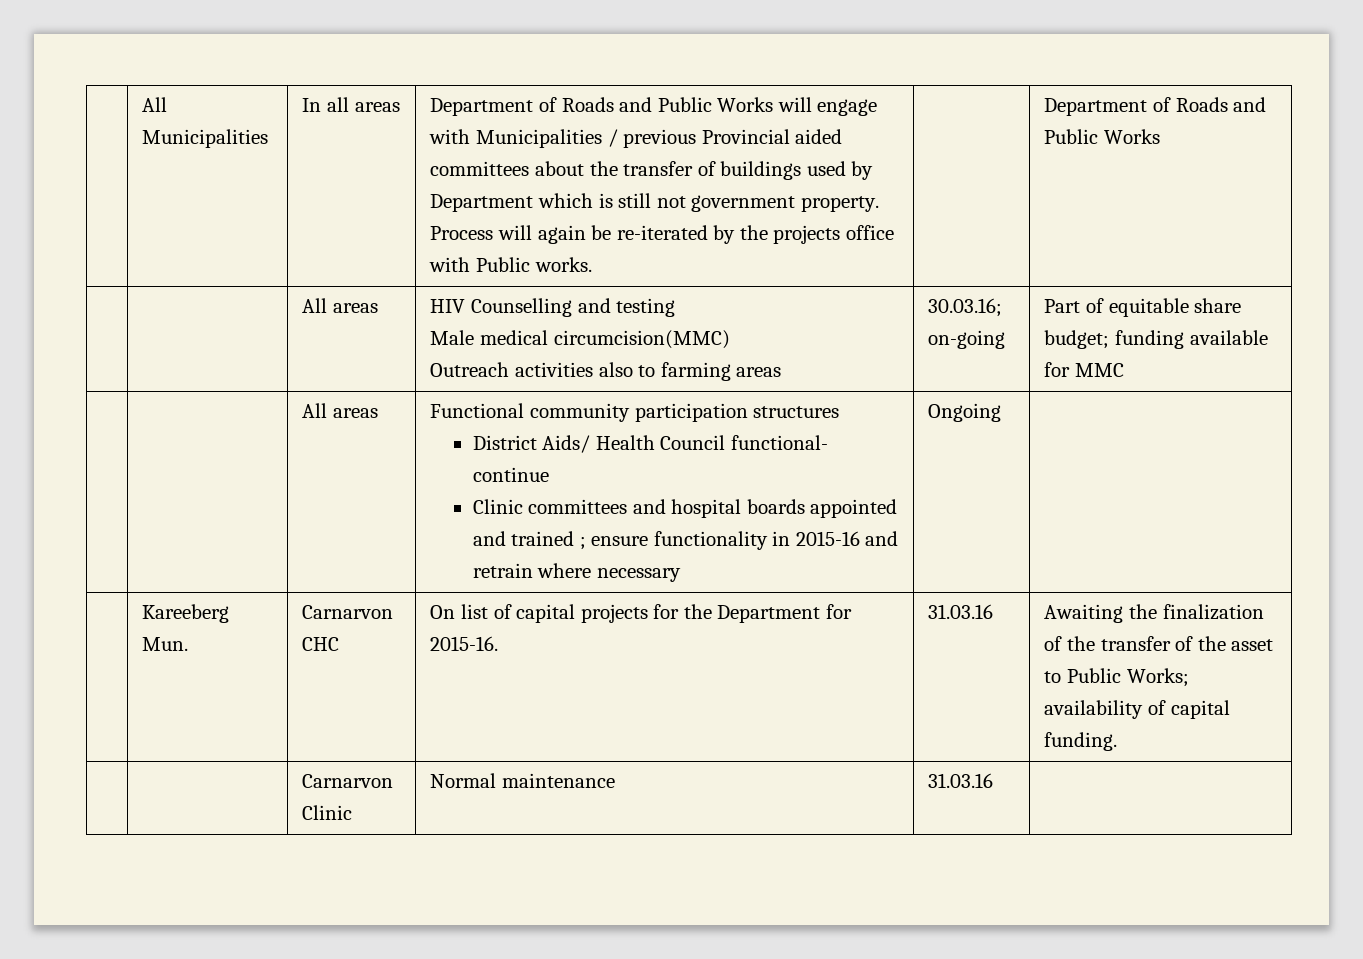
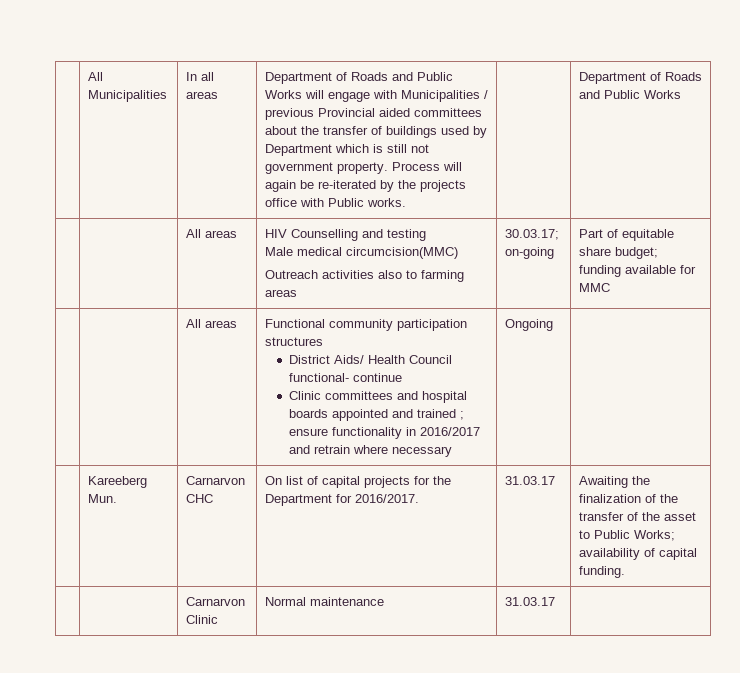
  | | All areas | HIV Counselling and testing
  Male medical circumcision(MMC)
- Outreach activities also to farming areas | 30.03.16; on-going | Part of equitable share budget; funding available for MMC
+ Outreach activities also to farming areas | 30.03.17; on-going | Part of equitable share budget; funding available for MMC
  | | All areas | Functional community participation structures
  District Aids/ Health Council functional- continue
- Clinic committees and hospital boards appointed and trained ; ensure functionality in 2015-16 and retrain where necessary | Ongoing |
+ Clinic committees and hospital boards appointed and trained ; ensure functionality in 2016/2017 and retrain where necessary | Ongoing |
- | Kareeberg Mun. | Carnarvon CHC | On list of capital projects for the Department for 2015-16. | 31.03.16 | Awaiting the finalization of the transfer of the asset to Public Works; availability of capital funding.
+ | Kareeberg Mun. | Carnarvon CHC | On list of capital projects for the Department for 2016/2017. | 31.03.17 | Awaiting the finalization of the transfer of the asset to Public Works; availability of capital funding.
- | | Carnarvon Clinic | Normal maintenance | 31.03.16 |
+ | | Carnarvon Clinic | Normal maintenance | 31.03.17 |

